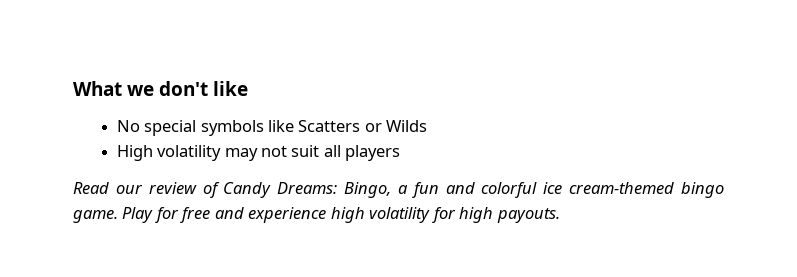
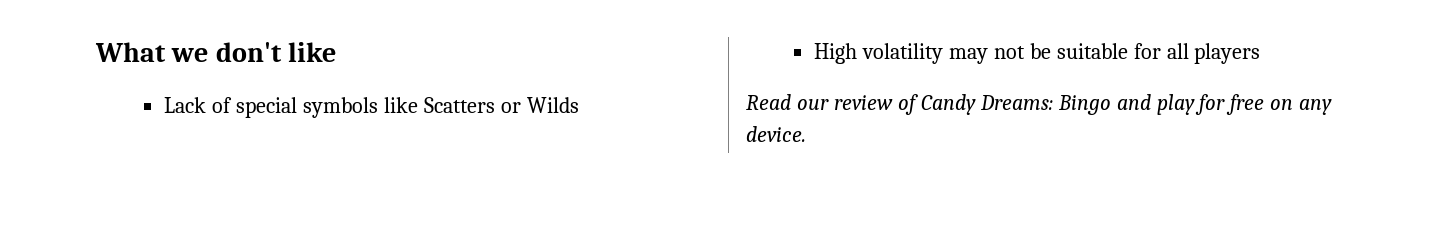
- No special symbols like Scatters or Wilds
+ Lack of special symbols like Scatters or Wilds
- High volatility may not suit all players
+ High volatility may not be suitable for all players
- Read our review of Candy Dreams: Bingo, a fun and colorful ice cream-themed bingo game. Play for free and experience high volatility for high payouts.
+ Read our review of Candy Dreams: Bingo and play for free on any device.

